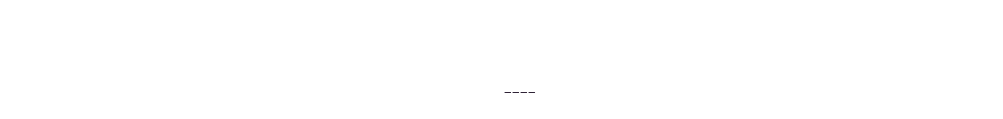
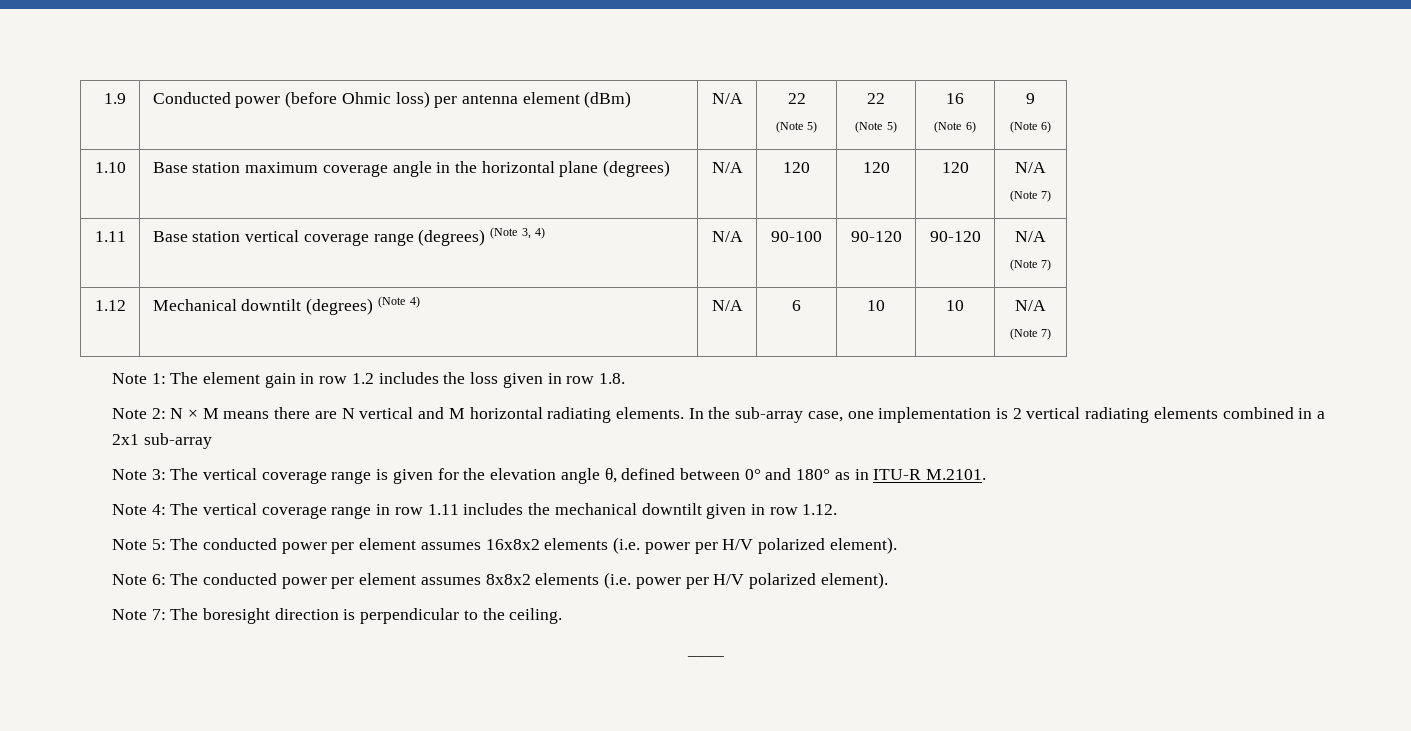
+ 1.9 | Conducted power (before Ohmic loss) per antenna element (dBm) | N/A | 22
+ (Note 5) | 22
+ (Note 5) | 16
+ (Note 6) | 9
+ (Note 6)
+ 1.10 | Base station maximum coverage angle in the horizontal plane (degrees) | N/A | 120 | 120 | 120 | N/A
+ (Note 7)
+ 1.11 | Base station vertical coverage range (degrees) (Note 3, 4) | N/A | 90-100 | 90-120 | 90-120 | N/A
+ (Note 7)
+ 1.12 | Mechanical downtilt (degrees) (Note 4) | N/A | 6 | 10 | 10 | N/A
+ (Note 7)
+ Note 1: The element gain in row 1.2 includes the loss given in row 1.8.
+ Note 2: N × M means there are N vertical and M horizontal radiating elements. In the sub-array case, one implementation is 2 vertical radiating elements combined in a 2x1 sub-array
+ Note 3: The vertical coverage range is given for the elevation angle θ, defined between 0° and 180° as in ITU-R M.2101.
+ Note 4: The vertical coverage range in row 1.11 includes the mechanical downtilt given in row 1.12.
+ Note 5: The conducted power per element assumes 16x8x2 elements (i.e. power per H/V polarized element).
+ Note 6: The conducted power per element assumes 8x8x2 elements (i.e. power per H/V polarized element).
+ Note 7: The boresight direction is perpendicular to the ceiling.

